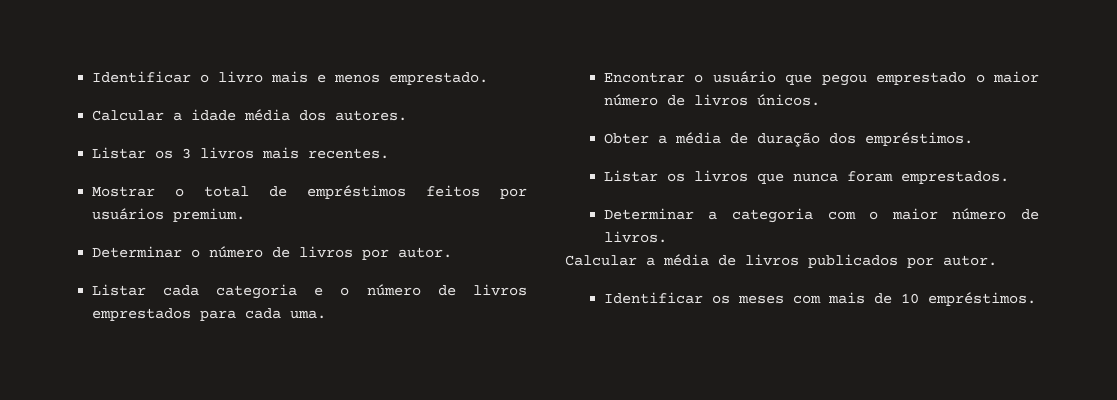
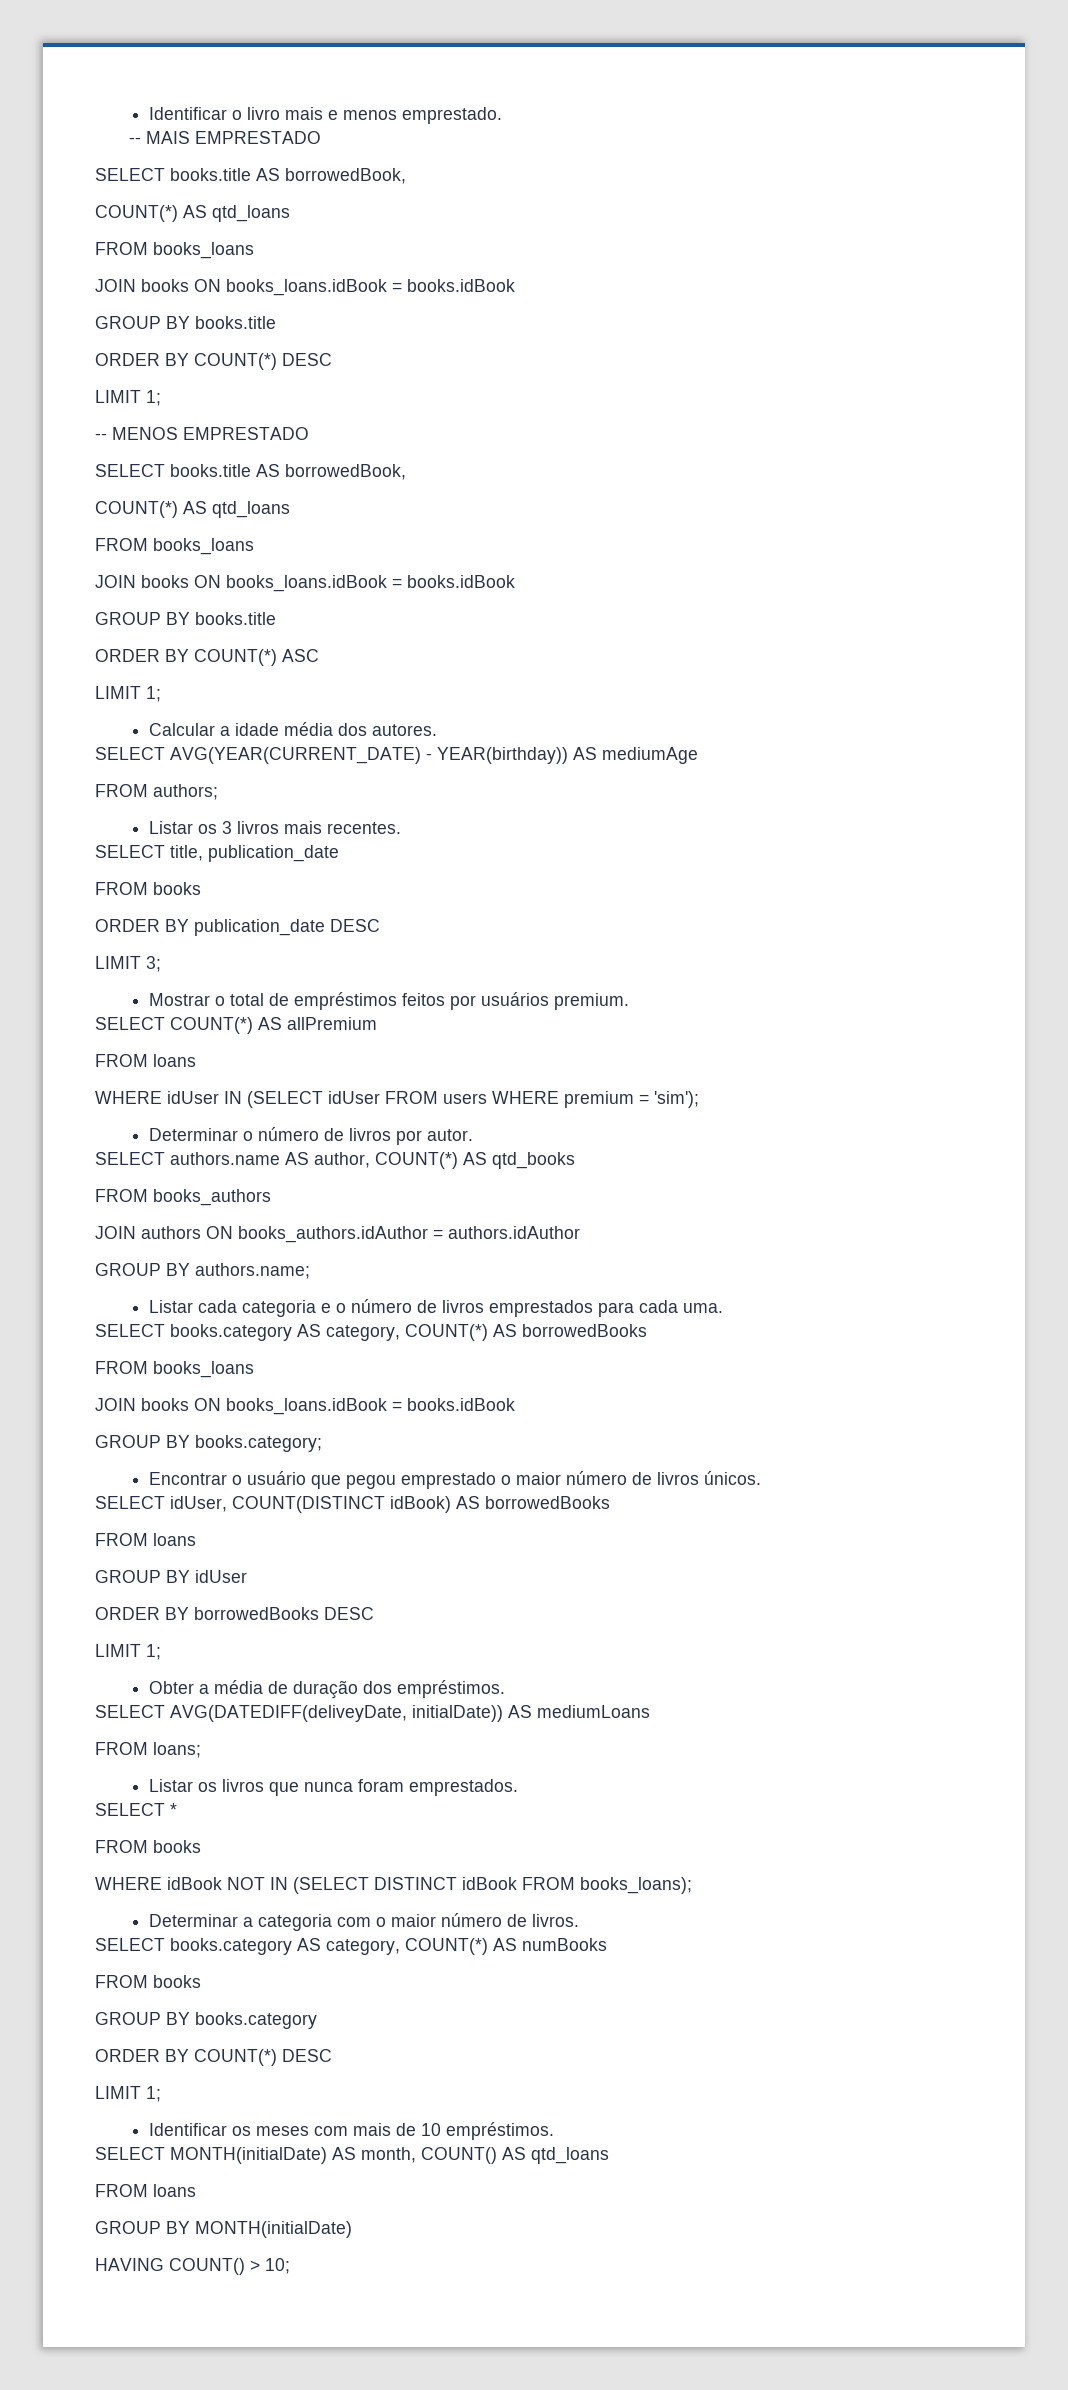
+ -- MAIS EMPRESTADO
+ SELECT books.title AS borrowedBook,
+ COUNT(*) AS qtd_loans
+ FROM books_loans
+ JOIN books ON books_loans.idBook = books.idBook
+ GROUP BY books.title
+ ORDER BY COUNT(*) DESC
+ LIMIT 1;
+ -- MENOS EMPRESTADO
+ SELECT books.title AS borrowedBook,
+ COUNT(*) AS qtd_loans
+ FROM books_loans
+ JOIN books ON books_loans.idBook = books.idBook
+ GROUP BY books.title
+ ORDER BY COUNT(*) ASC
+ LIMIT 1;
+ SELECT AVG(YEAR(CURRENT_DATE) - YEAR(birthday)) AS mediumAge
+ FROM authors;
+ SELECT title, publication_date
+ FROM books
+ ORDER BY publication_date DESC
+ LIMIT 3;
+ SELECT COUNT(*) AS allPremium
+ FROM loans
+ WHERE idUser IN (SELECT idUser FROM users WHERE premium = 'sim');
+ SELECT authors.name AS author, COUNT(*) AS qtd_books
+ FROM books_authors
+ JOIN authors ON books_authors.idAuthor = authors.idAuthor
+ GROUP BY authors.name;
+ SELECT books.category AS category, COUNT(*) AS borrowedBooks
+ FROM books_loans
+ JOIN books ON books_loans.idBook = books.idBook
+ GROUP BY books.category;
+ SELECT idUser, COUNT(DISTINCT idBook) AS borrowedBooks
+ FROM loans
+ GROUP BY idUser
+ ORDER BY borrowedBooks DESC
+ LIMIT 1;
+ SELECT AVG(DATEDIFF(deliveyDate, initialDate)) AS mediumLoans
+ FROM loans;
+ SELECT *
+ FROM books
+ WHERE idBook NOT IN (SELECT DISTINCT idBook FROM books_loans);
- Calcular a média de livros publicados por autor.
+ SELECT books.category AS category, COUNT(*) AS numBooks
+ FROM books
+ GROUP BY books.category
+ ORDER BY COUNT(*) DESC
+ LIMIT 1;
+ SELECT MONTH(initialDate) AS month, COUNT() AS qtd_loans
+ FROM loans
+ GROUP BY MONTH(initialDate)
+ HAVING COUNT() > 10;

